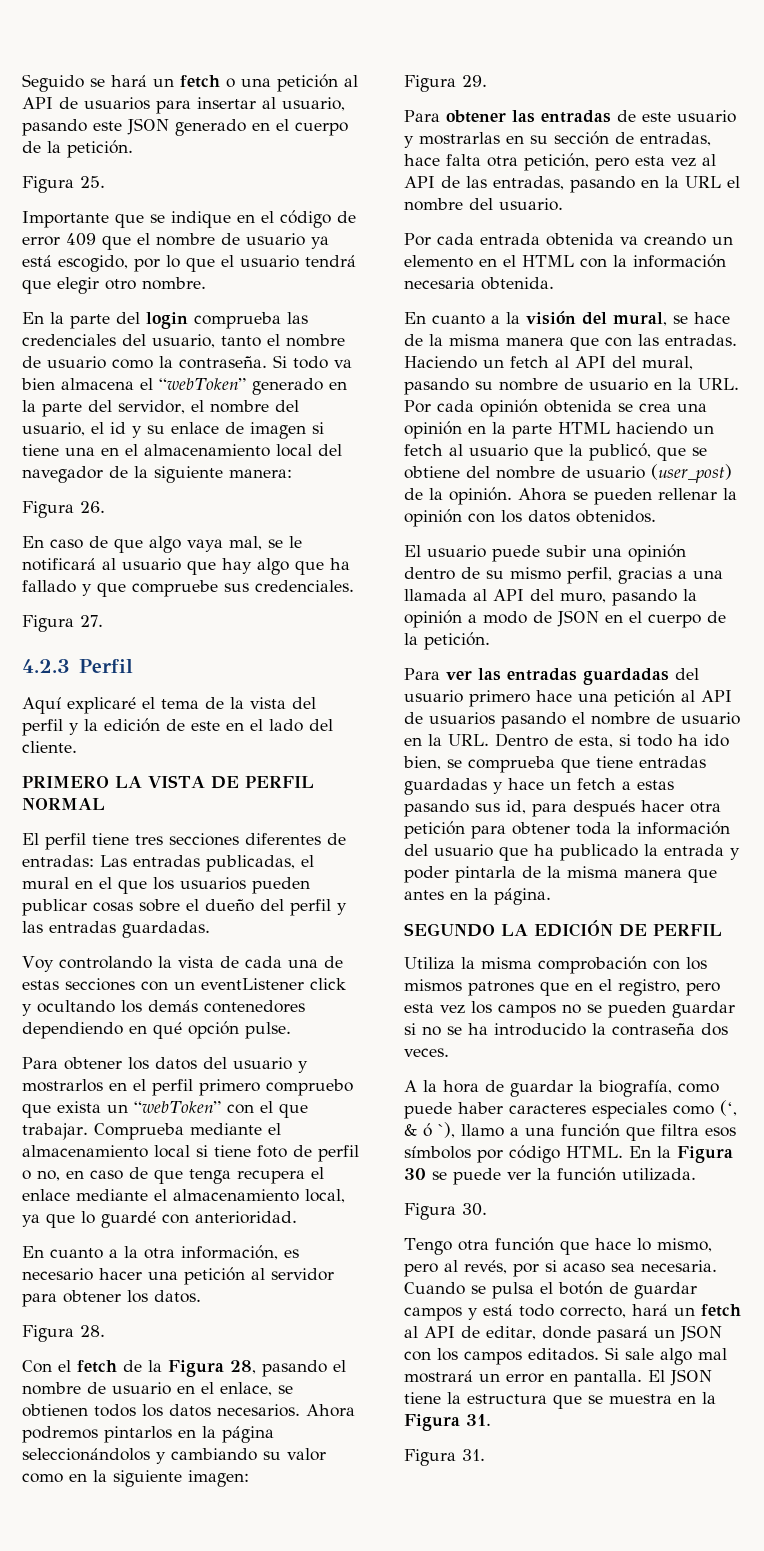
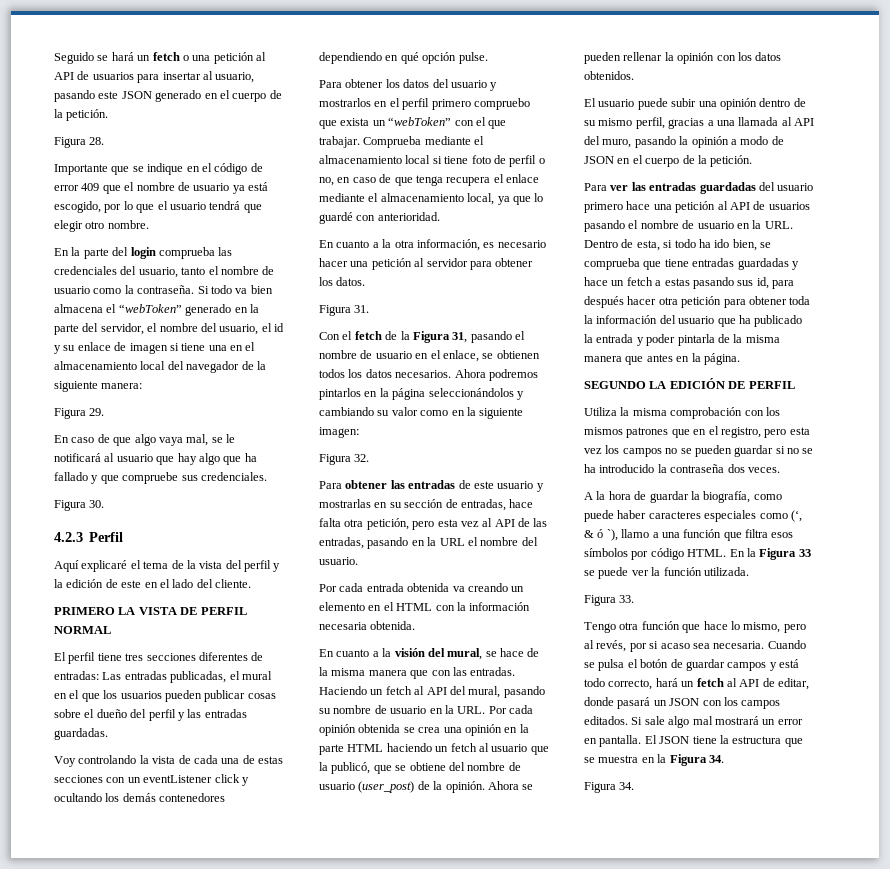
- Figura 25.
+ Figura 28.
- Figura 26.
+ Figura 29.
- Figura 27.
+ Figura 30.
- Figura 28.
+ Figura 31.
- Con el fetch de la Figura 28, pasando el nombre de usuario en el enlace, se obtienen todos los datos necesarios.
+ Con el fetch de la Figura 31, pasando el nombre de usuario en el enlace, se obtienen todos los datos necesarios.
- Figura 29.
+ Figura 32.
- En la Figura 30 se puede ver la función utilizada.
+ En la Figura 33 se puede ver la función utilizada.
- Figura 30.
+ Figura 33.
- El JSON tiene la estructura que se muestra en la Figura 31.
- Figura 31.
+ El JSON tiene la estructura que se muestra en la Figura 34.
+ Figura 34.

